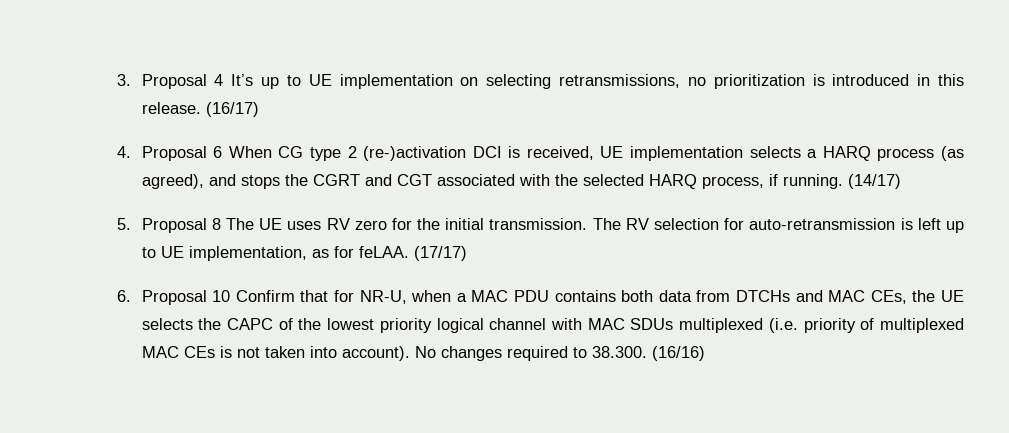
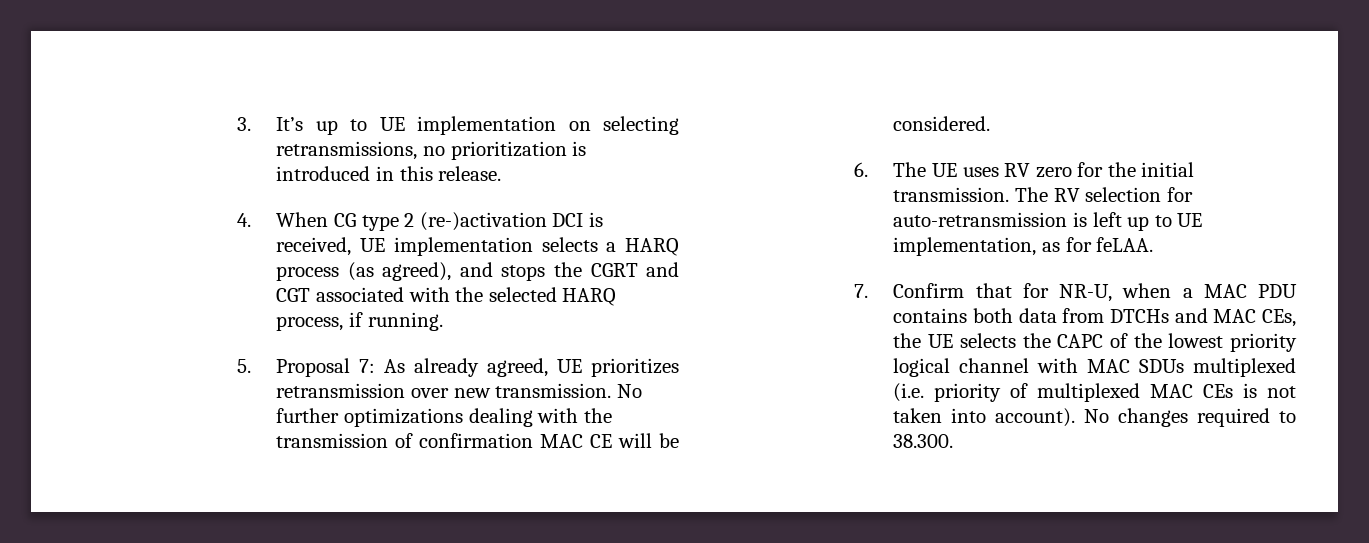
- 3. Proposal 4 It’s up to UE implementation on selecting retransmissions, no prioritization is introduced in this release. (16/17)
+ 3. It’s up to UE implementation on selecting retransmissions, no prioritization is introduced in this release.
- 4. Proposal 6 When CG type 2 (re-)activation DCI is received, UE implementation selects a HARQ process (as agreed), and stops the CGRT and CGT associated with the selected HARQ process, if running. (14/17)
+ 4. When CG type 2 (re-)activation DCI is received, UE implementation selects a HARQ process (as agreed), and stops the CGRT and CGT associated with the selected HARQ process, if running.
- 5. Proposal 8 The UE uses RV zero for the initial transmission.
+ 5. Proposal 7: As already agreed, UE prioritizes retransmission over new transmission. No further optimizations dealing with the transmission of confirmation MAC CE will be considered.
+ 6. The UE uses RV zero for the initial transmission.
- The RV selection for auto-retransmission is left up to UE implementation, as for feLAA. (17/17)
- 6. Proposal 10 Confirm that for NR-U, when a MAC PDU contains both data from DTCHs and MAC CEs, the UE selects the CAPC of the lowest priority logical channel with MAC SDUs multiplexed (i.e. priority of multiplexed MAC CEs is not taken into account).
+ The RV selection for auto-retransmission is left up to UE implementation, as for feLAA.
+ 7. Confirm that for NR-U, when a MAC PDU contains both data from DTCHs and MAC CEs, the UE selects the CAPC of the lowest priority logical channel with MAC SDUs multiplexed (i.e. priority of multiplexed MAC CEs is not taken into account).
- No changes required to 38.300. (16/16)
+ No changes required to 38.300.

